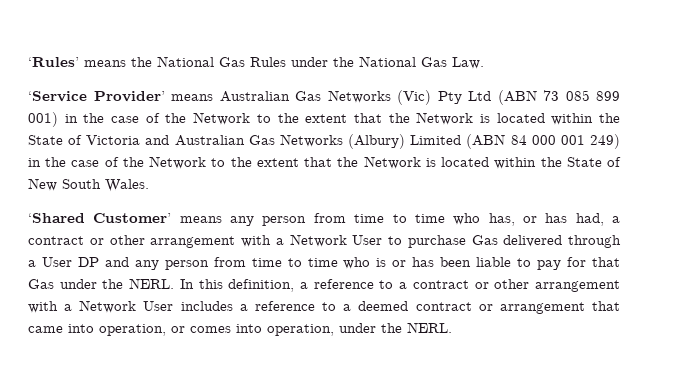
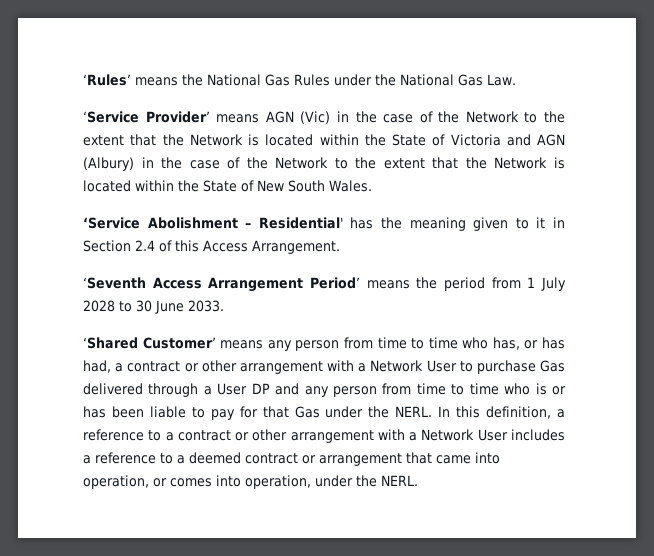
- ‘Service Provider’ means Australian Gas Networks (Vic) Pty Ltd (ABN 73 085 899 001) in the case of the Network to the extent that the Network is located within the State of Victoria and Australian Gas Networks (Albury) Limited (ABN 84 000 001 249) in the case of the Network to the extent that the Network is located within the State of New South Wales.
+ ‘Service Provider’ means AGN (Vic) in the case of the Network to the extent that the Network is located within the State of Victoria and AGN (Albury) in the case of the Network to the extent that the Network is located within the State of New South Wales.
+ ‘Service Abolishment – Residential' has the meaning given to it in Section 2.4 of this Access Arrangement.
+ ‘Seventh Access Arrangement Period’ means the period from 1 July 2028 to 30 June 2033.

